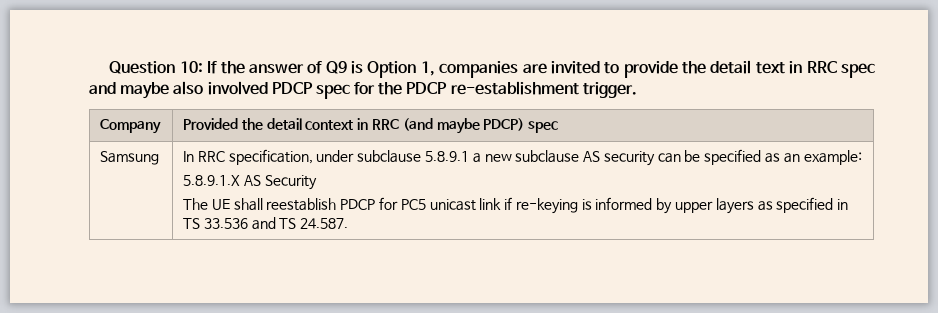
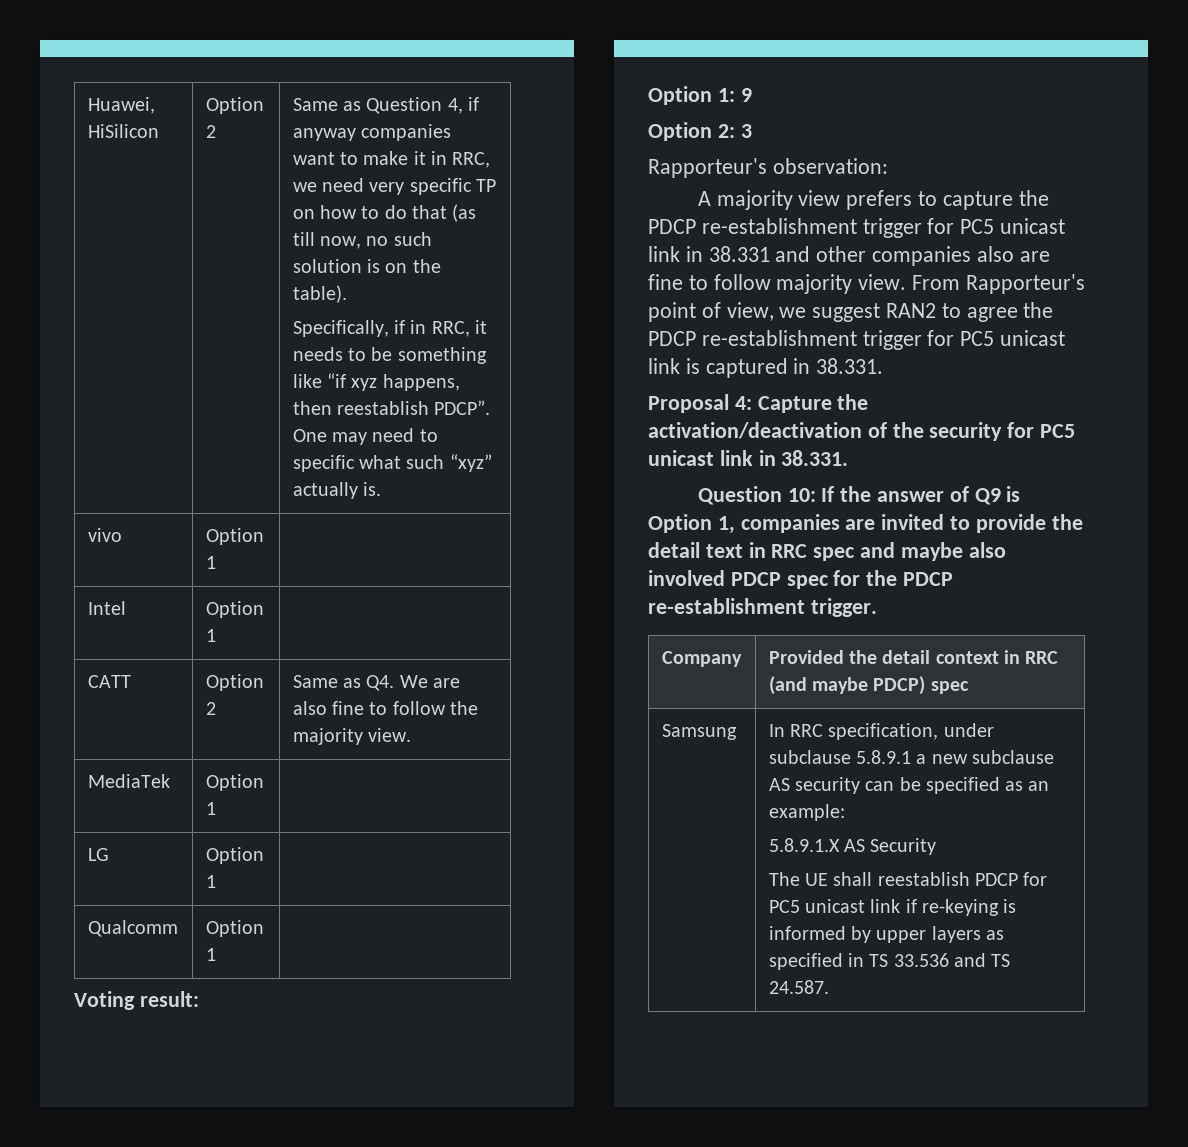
+ Huawei, HiSilicon | Option 2 | Same as Question 4, if anyway companies want to make it in RRC, we need very specific TP on how to do that (as till now, no such solution is on the table).
+ Specifically, if in RRC, it needs to be something like “if xyz happens, then reestablish PDCP”. One may need to specific what such “xyz” actually is.
+ vivo | Option 1 |
+ Intel | Option 1 |
+ CATT | Option 2 | Same as Q4. We are also fine to follow the majority view.
+ MediaTek | Option 1 |
+ LG | Option 1 |
+ Qualcomm | Option 1 |
+ Voting result:
+ Option 1: 9
+ Option 2: 3
+ Rapporteur's observation:
+ A majority view prefers to capture the PDCP re-establishment trigger for PC5 unicast link in 38.331 and other companies also are fine to follow majority view. From Rapporteur's point of view, we suggest RAN2 to agree the PDCP re-establishment trigger for PC5 unicast link is captured in 38.331.
+ Proposal 4: Capture the activation/deactivation of the security for PC5 unicast link in 38.331.

